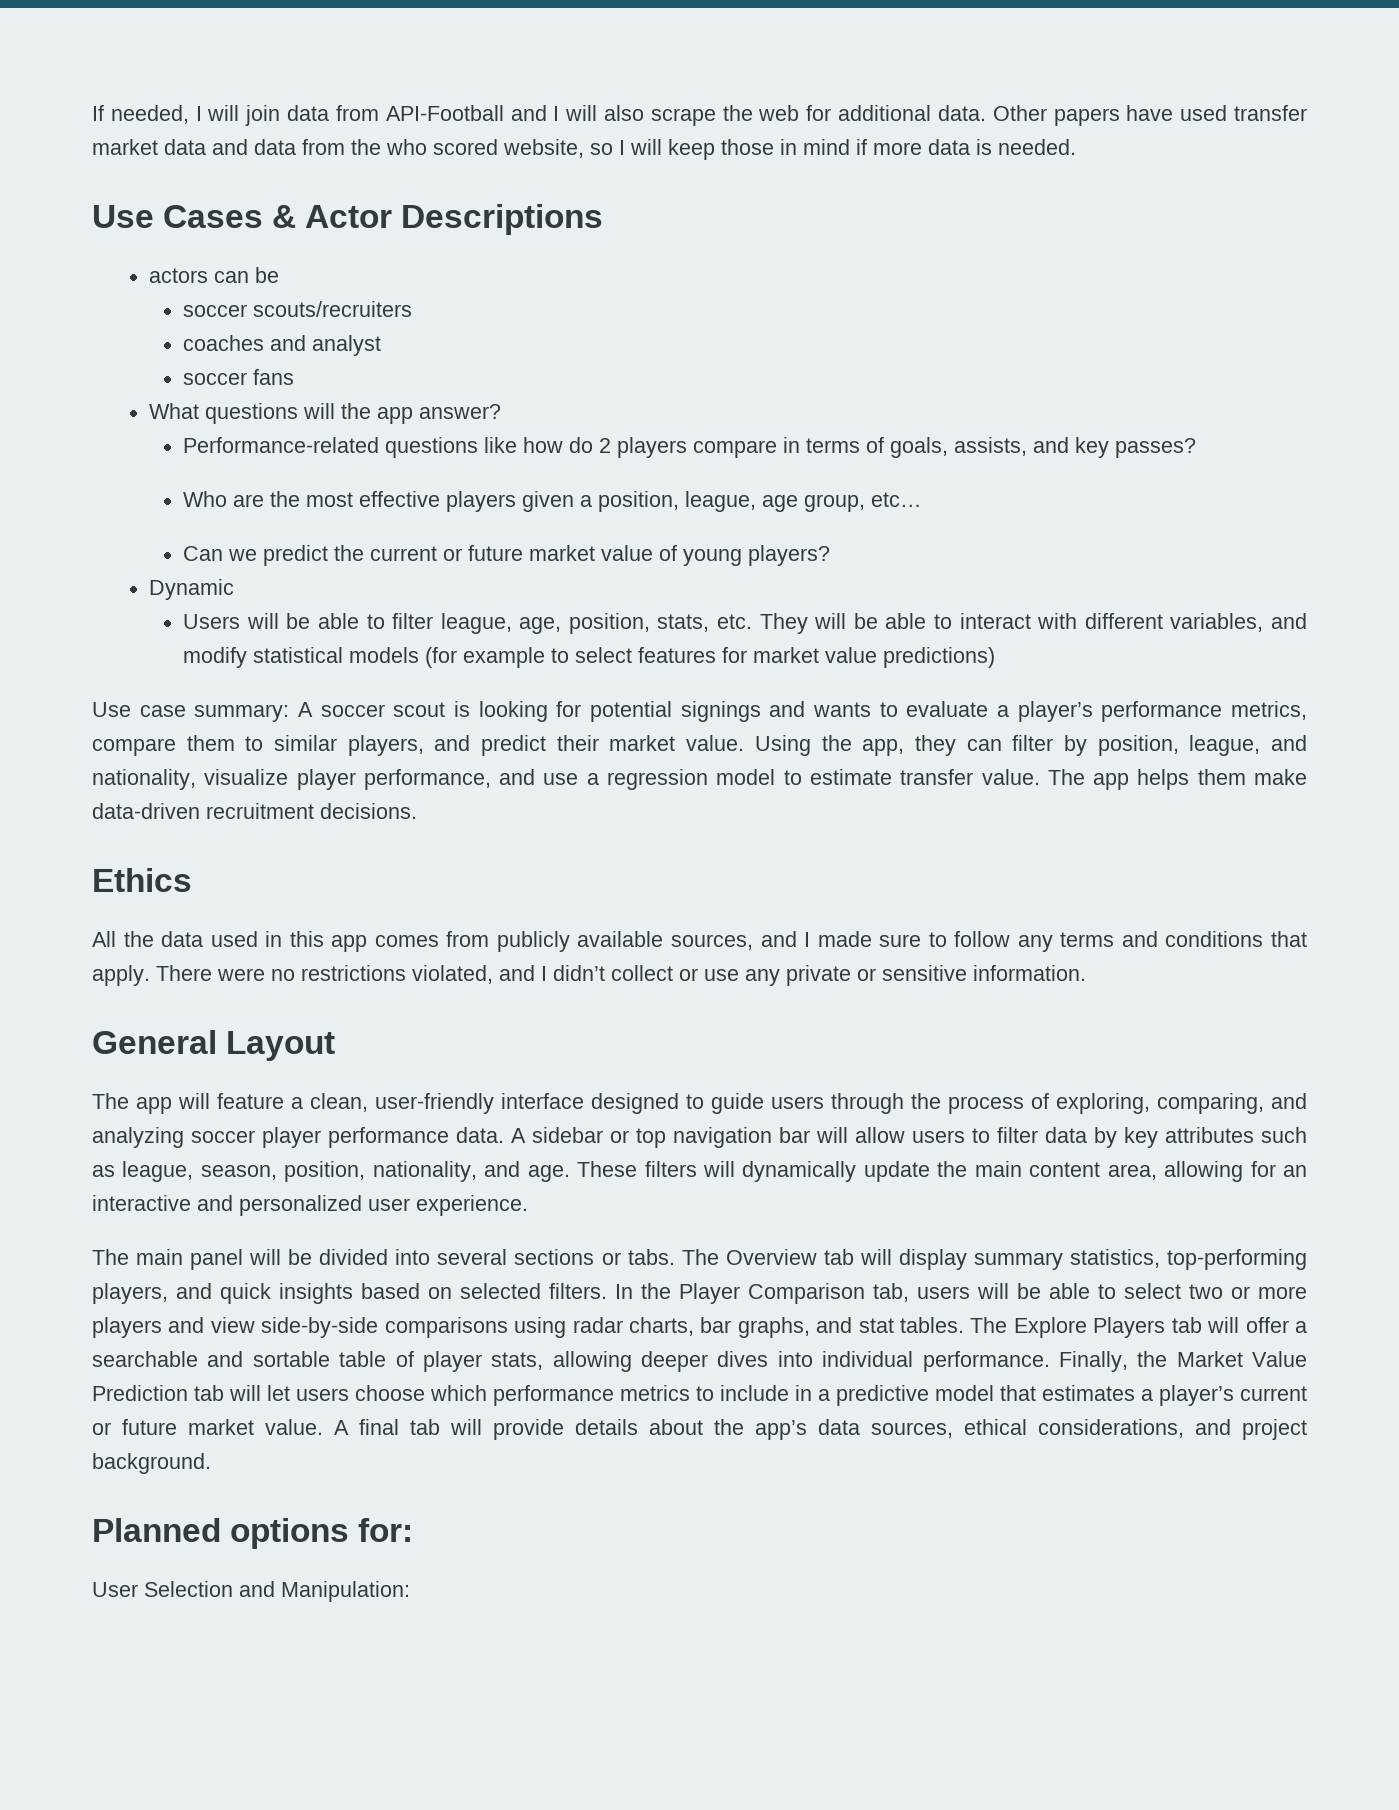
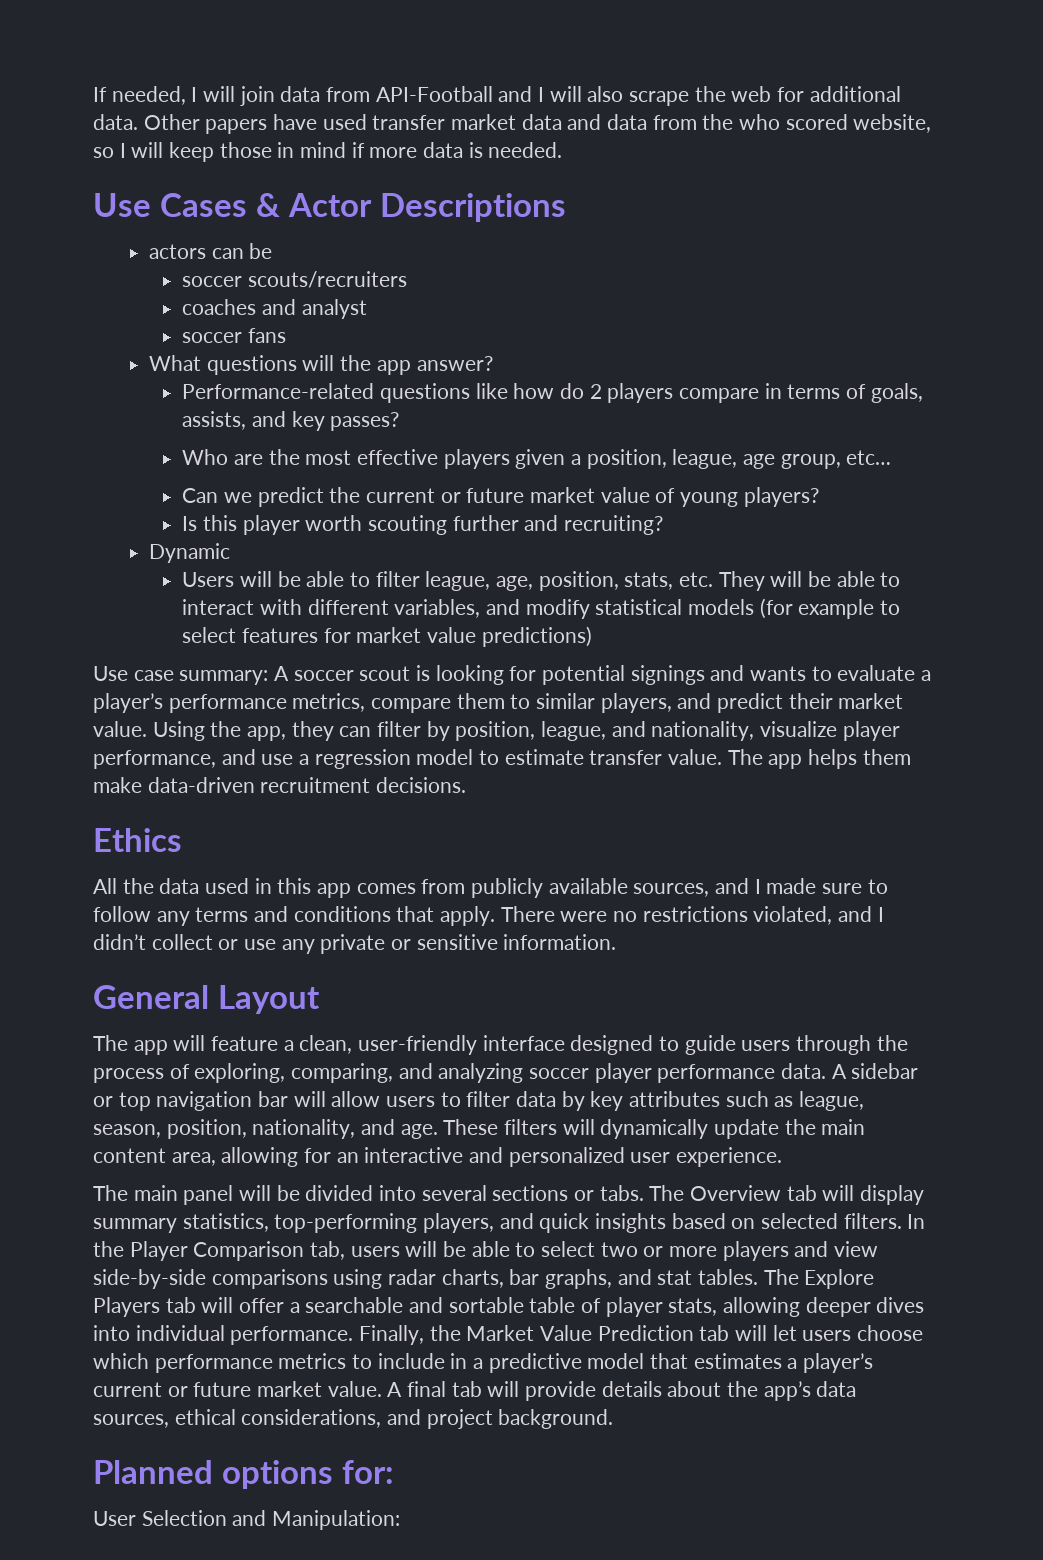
+ Is this player worth scouting further and recruiting?

